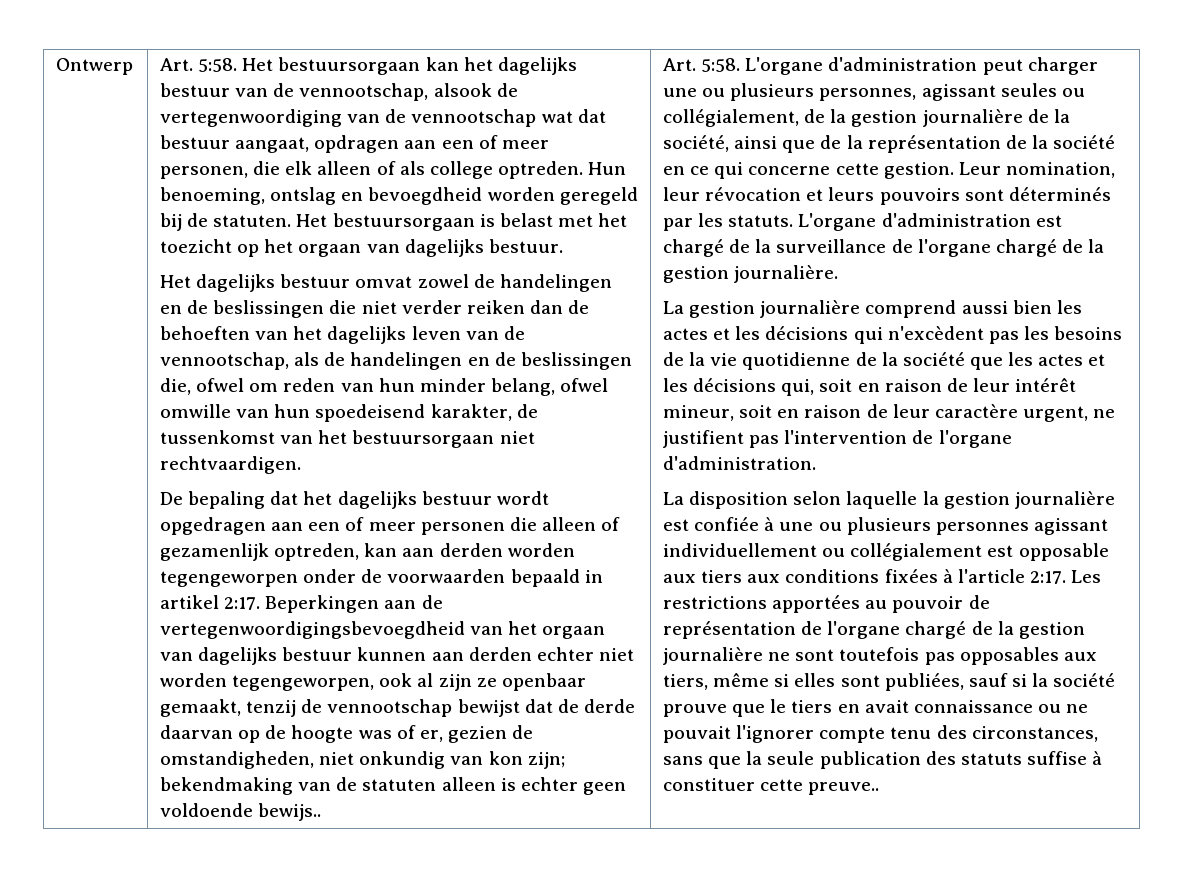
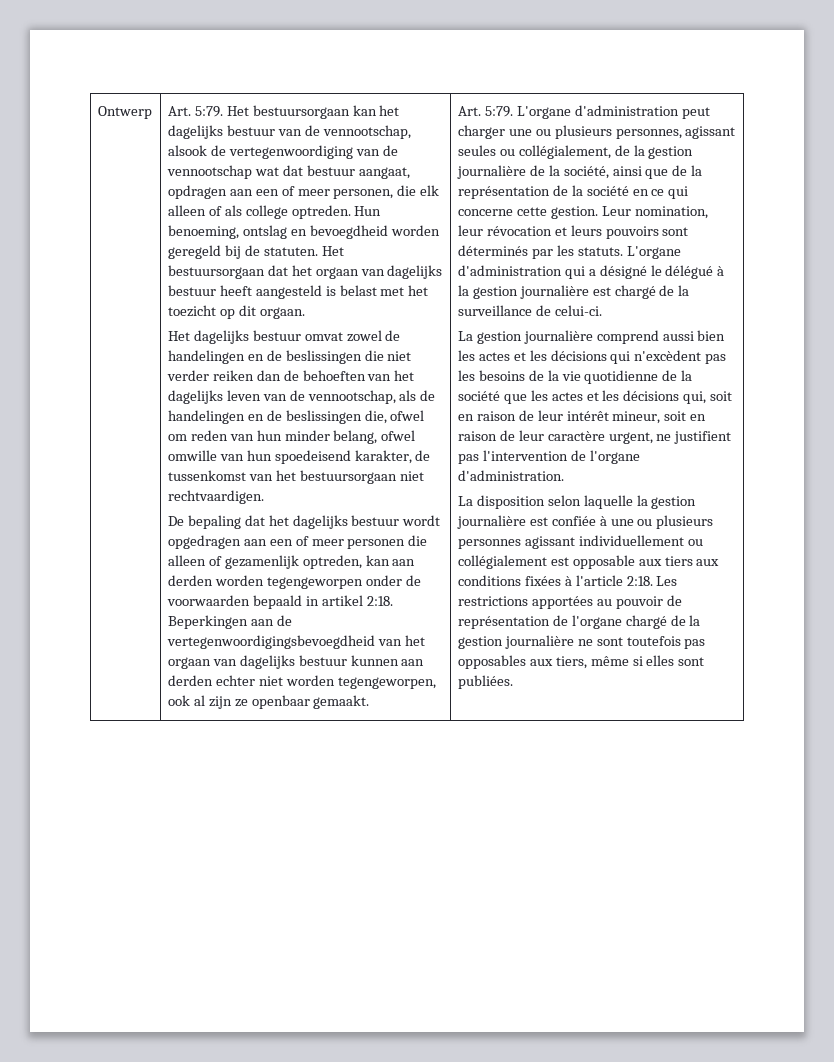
- Ontwerp | Art. 5:58.
+ Ontwerp | Art. 5:79.
- Het bestuursorgaan is belast met het toezicht op het orgaan van dagelijks bestuur.
+ Het bestuursorgaan dat het orgaan van dagelijks bestuur heeft aangesteld is belast met het toezicht op dit orgaan.
- De bepaling dat het dagelijks bestuur wordt opgedragen aan een of meer personen die alleen of gezamenlijk optreden, kan aan derden worden tegengeworpen onder de voorwaarden bepaald in artikel 2:17.
+ De bepaling dat het dagelijks bestuur wordt opgedragen aan een of meer personen die alleen of gezamenlijk optreden, kan aan derden worden tegengeworpen onder de voorwaarden bepaald in artikel 2:18.
- Beperkingen aan de vertegenwoordigingsbevoegdheid van het orgaan van dagelijks bestuur kunnen aan derden echter niet worden tegengeworpen, ook al zijn ze openbaar gemaakt, tenzij de vennootschap bewijst dat de derde daarvan op de hoogte was of er, gezien de omstandigheden, niet onkundig van kon zijn; bekendmaking van de statuten alleen is echter geen voldoende bewijs.. | Art. 5:58.
+ Beperkingen aan de vertegenwoordigingsbevoegdheid van het orgaan van dagelijks bestuur kunnen aan derden echter niet worden tegengeworpen, ook al zijn ze openbaar gemaakt. | Art. 5:79.
- L'organe d'administration est chargé de la surveillance de l'organe chargé de la gestion journalière.
+ L'organe d'administration qui a désigné le délégué à la gestion journalière est chargé de la surveillance de celui-ci.
- La disposition selon laquelle la gestion journalière est confiée à une ou plusieurs personnes agissant individuellement ou collégialement est opposable aux tiers aux conditions fixées à l'article 2:17.
+ La disposition selon laquelle la gestion journalière est confiée à une ou plusieurs personnes agissant individuellement ou collégialement est opposable aux tiers aux conditions fixées à l'article 2:18.
- Les restrictions apportées au pouvoir de représentation de l'organe chargé de la gestion journalière ne sont toutefois pas opposables aux tiers, même si elles sont publiées, sauf si la société prouve que le tiers en avait connaissance ou ne pouvait l'ignorer compte tenu des circonstances, sans que la seule publication des statuts suffise à constituer cette preuve..
+ Les restrictions apportées au pouvoir de représentation de l'organe chargé de la gestion journalière ne sont toutefois pas opposables aux tiers, même si elles sont publiées.

